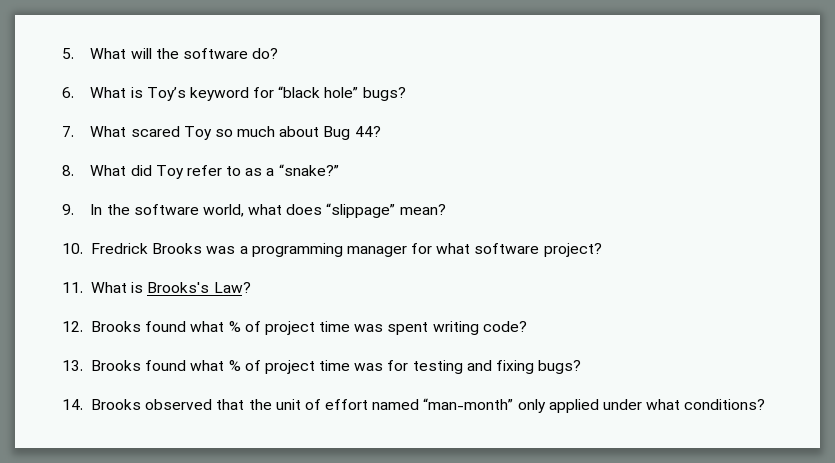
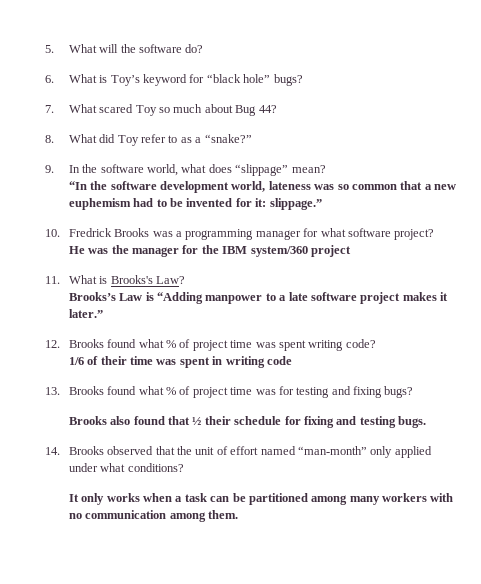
+ “In the software development world, lateness was so common that a new euphemism had to be invented for it: slippage.”
+ He was the manager for the IBM system/360 project
+ Brooks’s Law is “Adding manpower to a late software project makes it later.”
+ 1/6 of their time was spent in writing code
+ Brooks also found that ½ their schedule for fixing and testing bugs.
+ It only works when a task can be partitioned among many workers with no communication among them.

